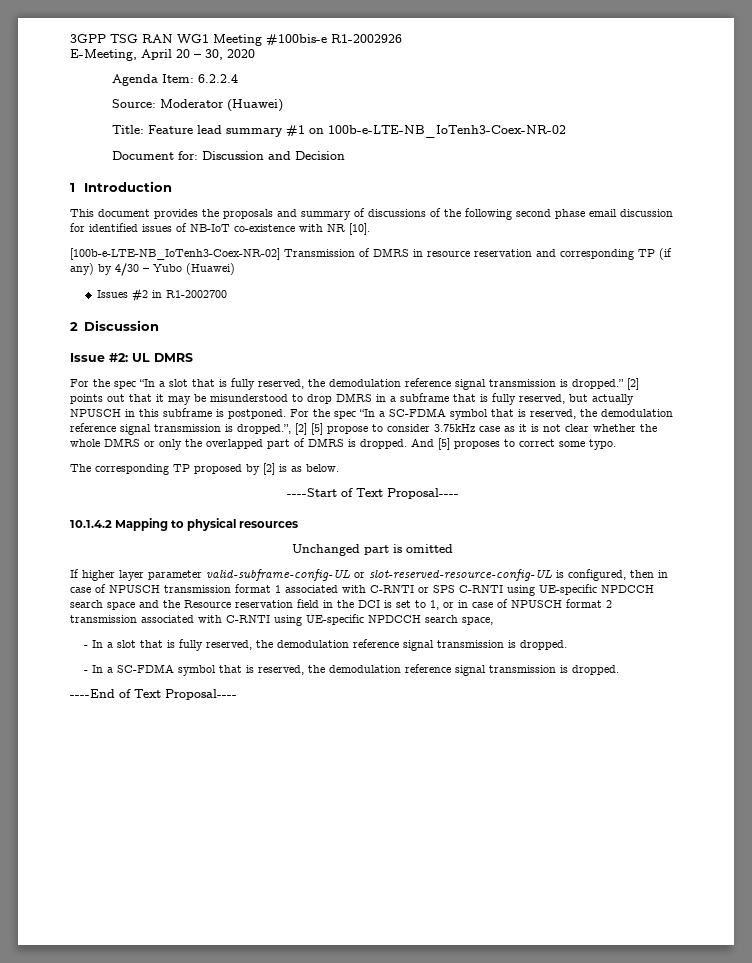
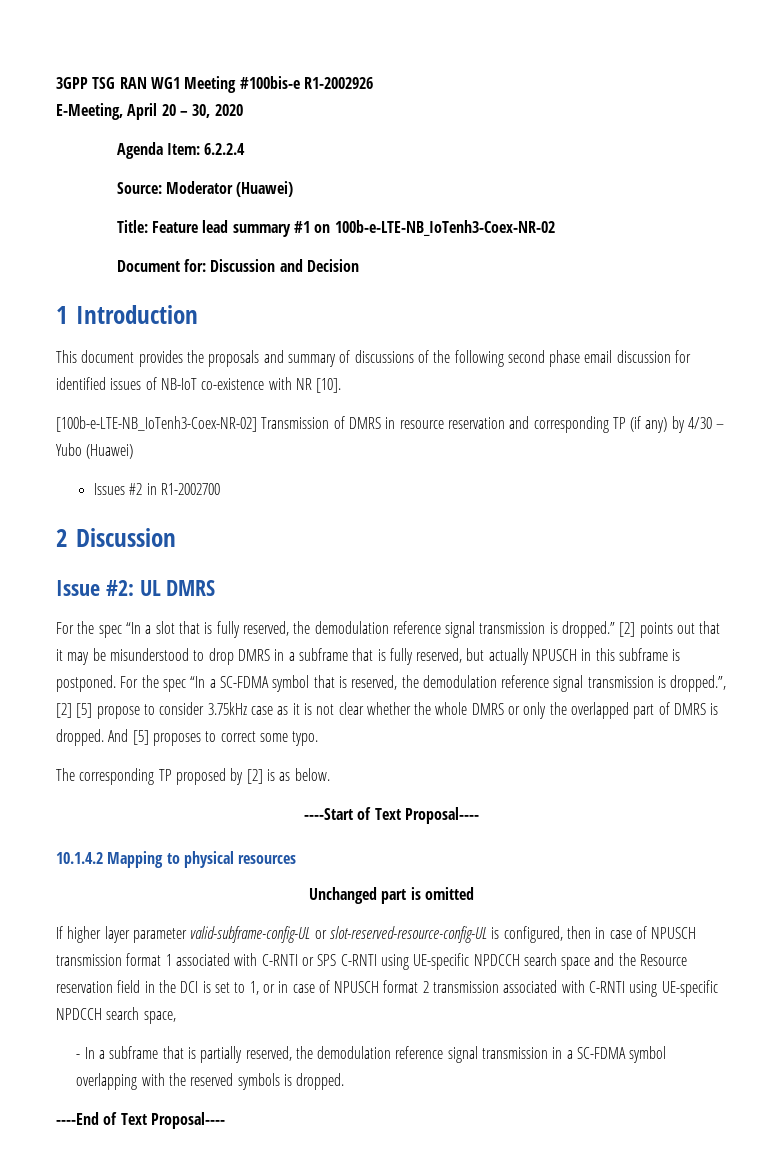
- - In a slot that is fully reserved, the demodulation reference signal transmission is dropped.
- - In a SC-FDMA symbol that is reserved, the demodulation reference signal transmission is dropped.
+ - In a subframe that is partially reserved, the demodulation reference signal transmission in a SC-FDMA symbol overlapping with the reserved symbols is dropped.

